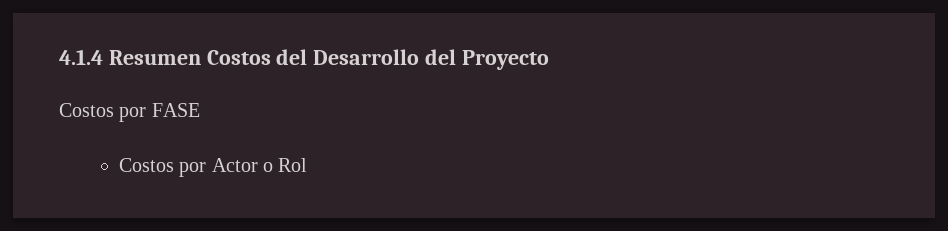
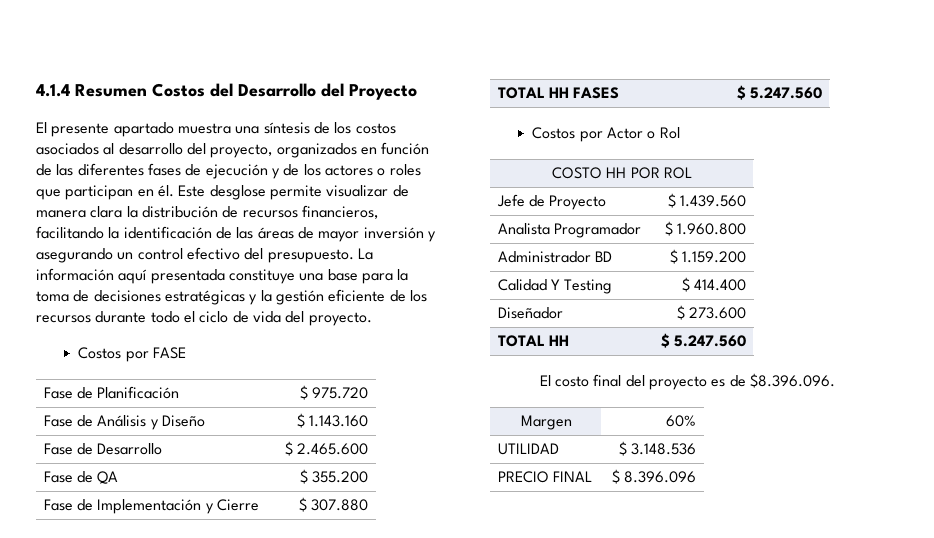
+ El presente apartado muestra una síntesis de los costos asociados al desarrollo del proyecto, organizados en función de las diferentes fases de ejecución y de los actores o roles que participan en él. Este desglose permite visualizar de manera clara la distribución de recursos financieros, facilitando la identificación de las áreas de mayor inversión y asegurando un control efectivo del presupuesto. La información aquí presentada constituye una base para la toma de decisiones estratégicas y la gestión eficiente de los recursos durante todo el ciclo de vida del proyecto.
  Costos por FASE
+ Fase de Planificación | $ 975.720
+ Fase de Análisis y Diseño | $ 1.143.160
+ Fase de Desarrollo | $ 2.465.600
+ Fase de QA | $ 355.200
+ Fase de Implementación y Cierre | $ 307.880
+ TOTAL HH FASES | $ 5.247.560
+ COSTO HH POR ROL
+ Jefe de Proyecto | $ 1.439.560
+ Analista Programador | $ 1.960.800
+ Administrador BD | $ 1.159.200
+ Calidad Y Testing | $ 414.400
+ Diseñador | $ 273.600
+ TOTAL HH | $ 5.247.560
+ El costo final del proyecto es de $8.396.096.
+ Margen | 60%
+ UTILIDAD | $ 3.148.536
+ PRECIO FINAL | $ 8.396.096

